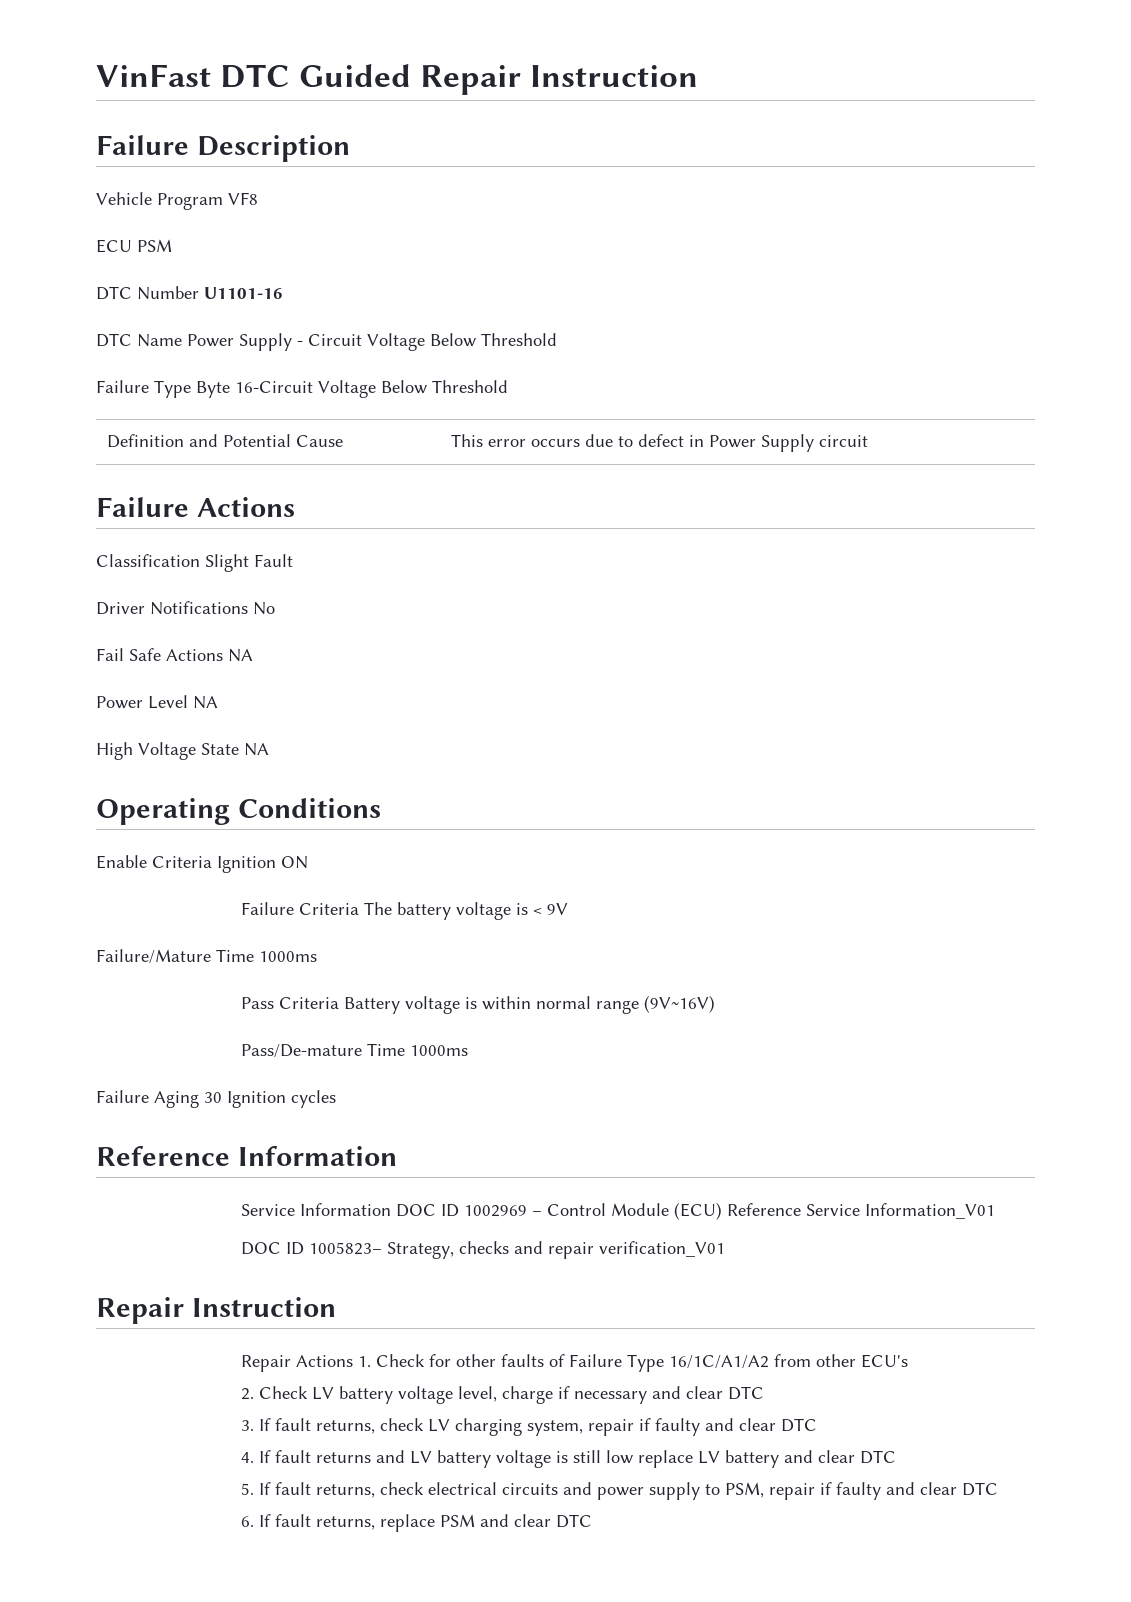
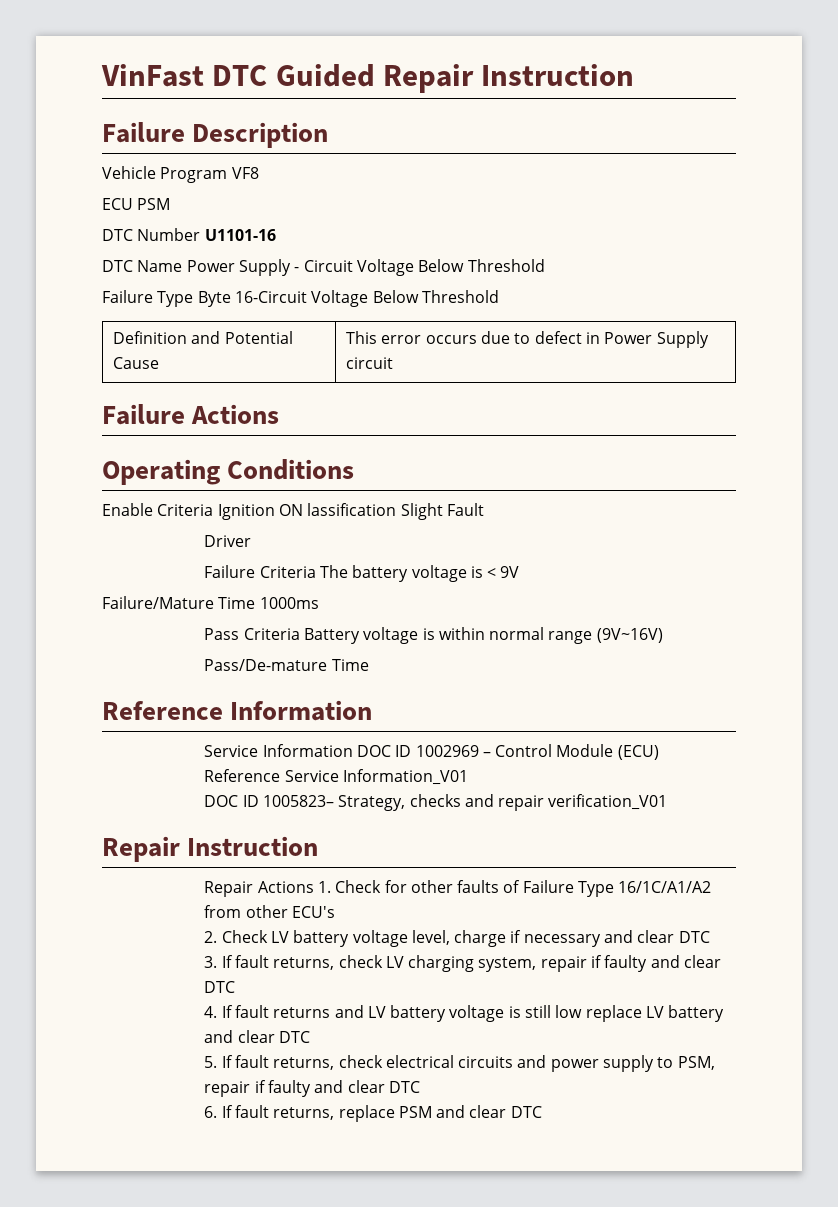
- Classification Slight Fault
- Driver Notifications No
- Fail Safe Actions NA
- Power Level NA
- High Voltage State NA
- Enable Criteria Ignition ON
+ Enable Criteria Ignition ON lassification Slight Fault
+ Driver
- Pass/De-mature Time 1000ms
- Failure Aging 30 Ignition cycles
+ Pass/De-mature Time

